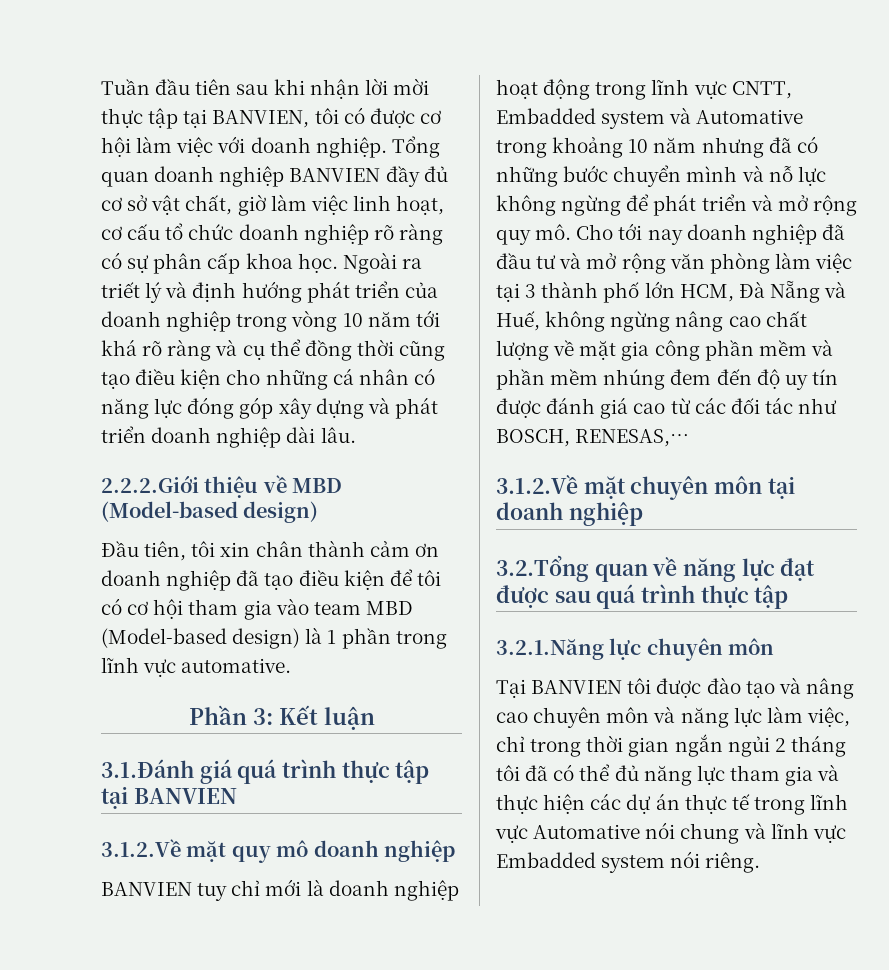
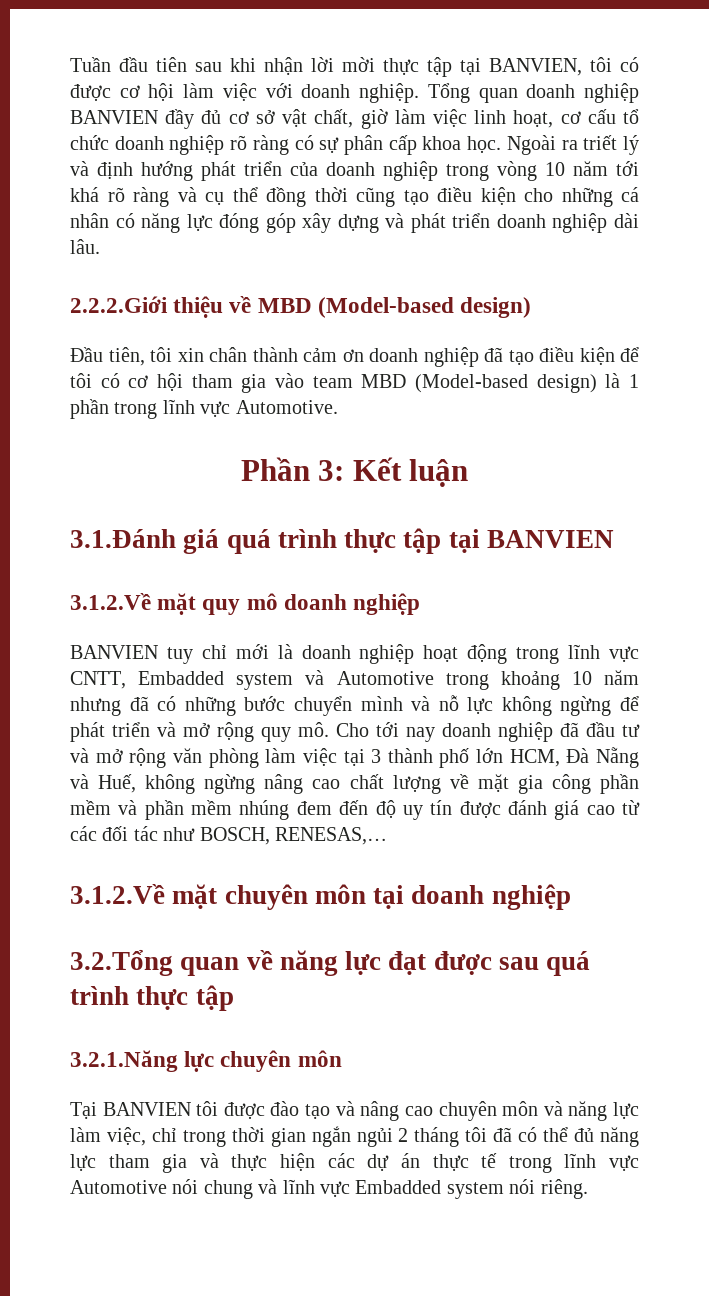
- Đầu tiên, tôi xin chân thành cảm ơn doanh nghiệp đã tạo điều kiện để tôi có cơ hội tham gia vào team MBD (Model-based design) là 1 phần trong lĩnh vực automative.
+ Đầu tiên, tôi xin chân thành cảm ơn doanh nghiệp đã tạo điều kiện để tôi có cơ hội tham gia vào team MBD (Model-based design) là 1 phần trong lĩnh vực Automotive.
- BANVIEN tuy chỉ mới là doanh nghiệp hoạt động trong lĩnh vực CNTT, Embadded system và Automative trong khoảng 10 năm nhưng đã có những bước chuyển mình và nỗ lực không ngừng để phát triển và mở rộng quy mô.
+ BANVIEN tuy chỉ mới là doanh nghiệp hoạt động trong lĩnh vực CNTT, Embadded system và Automotive trong khoảng 10 năm nhưng đã có những bước chuyển mình và nỗ lực không ngừng để phát triển và mở rộng quy mô.
- Tại BANVIEN tôi được đào tạo và nâng cao chuyên môn và năng lực làm việc, chỉ trong thời gian ngắn ngủi 2 tháng tôi đã có thể đủ năng lực tham gia và thực hiện các dự án thực tế trong lĩnh vực Automative nói chung và lĩnh vực Embadded system nói riêng.
+ Tại BANVIEN tôi được đào tạo và nâng cao chuyên môn và năng lực làm việc, chỉ trong thời gian ngắn ngủi 2 tháng tôi đã có thể đủ năng lực tham gia và thực hiện các dự án thực tế trong lĩnh vực Automotive nói chung và lĩnh vực Embadded system nói riêng.

